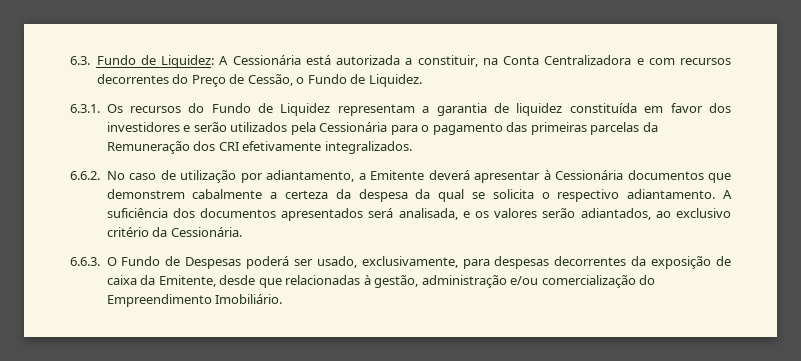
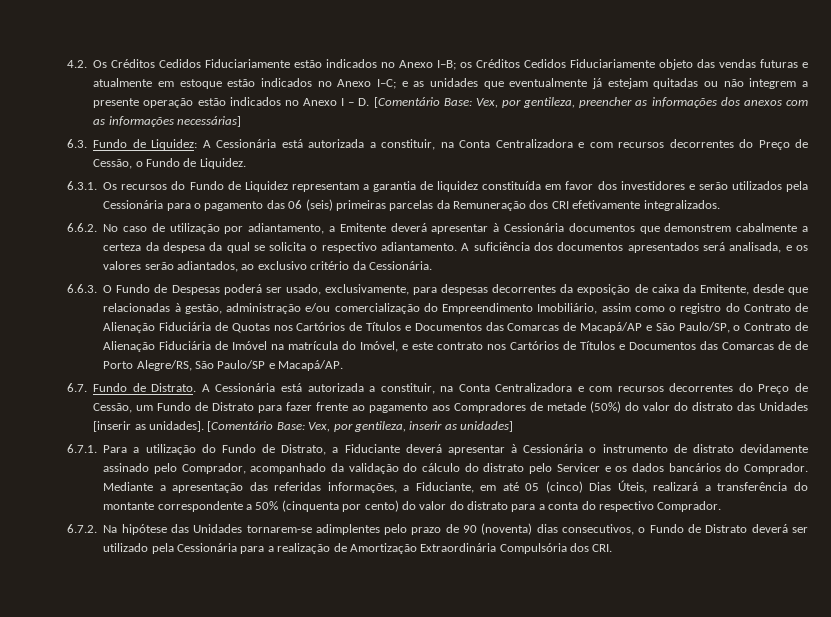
+ 4.2. Os Créditos Cedidos Fiduciariamente estão indicados no Anexo I–B; os Créditos Cedidos Fiduciariamente objeto das vendas futuras e atualmente em estoque estão indicados no Anexo I–C; e as unidades que eventualmente já estejam quitadas ou não integrem a presente operação estão indicados no Anexo I – D. [Comentário Base: Vex, por gentileza, preencher as informações dos anexos com as informações necessárias]
- 6.3.1. Os recursos do Fundo de Liquidez representam a garantia de liquidez constituída em favor dos investidores e serão utilizados pela Cessionária para o pagamento das primeiras parcelas da Remuneração dos CRI efetivamente integralizados.
+ 6.3.1. Os recursos do Fundo de Liquidez representam a garantia de liquidez constituída em favor dos investidores e serão utilizados pela Cessionária para o pagamento das 06 (seis) primeiras parcelas da Remuneração dos CRI efetivamente integralizados.
- 6.6.3. O Fundo de Despesas poderá ser usado, exclusivamente, para despesas decorrentes da exposição de caixa da Emitente, desde que relacionadas à gestão, administração e/ou comercialização do Empreendimento Imobiliário.
+ 6.6.3. O Fundo de Despesas poderá ser usado, exclusivamente, para despesas decorrentes da exposição de caixa da Emitente, desde que relacionadas à gestão, administração e/ou comercialização do Empreendimento Imobiliário, assim como o registro do Contrato de Alienação Fiduciária de Quotas nos Cartórios de Títulos e Documentos das Comarcas de Macapá/AP e São Paulo/SP, o Contrato de Alienação Fiduciária de Imóvel na matrícula do Imóvel, e este contrato nos Cartórios de Títulos e Documentos das Comarcas de de Porto Alegre/RS, São Paulo/SP e Macapá/AP.
+ 6.7. Fundo de Distrato. A Cessionária está autorizada a constituir, na Conta Centralizadora e com recursos decorrentes do Preço de Cessão, um Fundo de Distrato para fazer frente ao pagamento aos Compradores de metade (50%) do valor do distrato das Unidades [inserir as unidades]. [Comentário Base: Vex, por gentileza, inserir as unidades]
+ 6.7.1. Para a utilização do Fundo de Distrato, a Fiduciante deverá apresentar à Cessionária o instrumento de distrato devidamente assinado pelo Comprador, acompanhado da validação do cálculo do distrato pelo Servicer e os dados bancários do Comprador. Mediante a apresentação das referidas informações, a Fiduciante, em até 05 (cinco) Dias Úteis, realizará a transferência do montante correspondente a 50% (cinquenta por cento) do valor do distrato para a conta do respectivo Comprador.
+ 6.7.2. Na hipótese das Unidades tornarem-se adimplentes pelo prazo de 90 (noventa) dias consecutivos, o Fundo de Distrato deverá ser utilizado pela Cessionária para a realização de Amortização Extraordinária Compulsória dos CRI.

